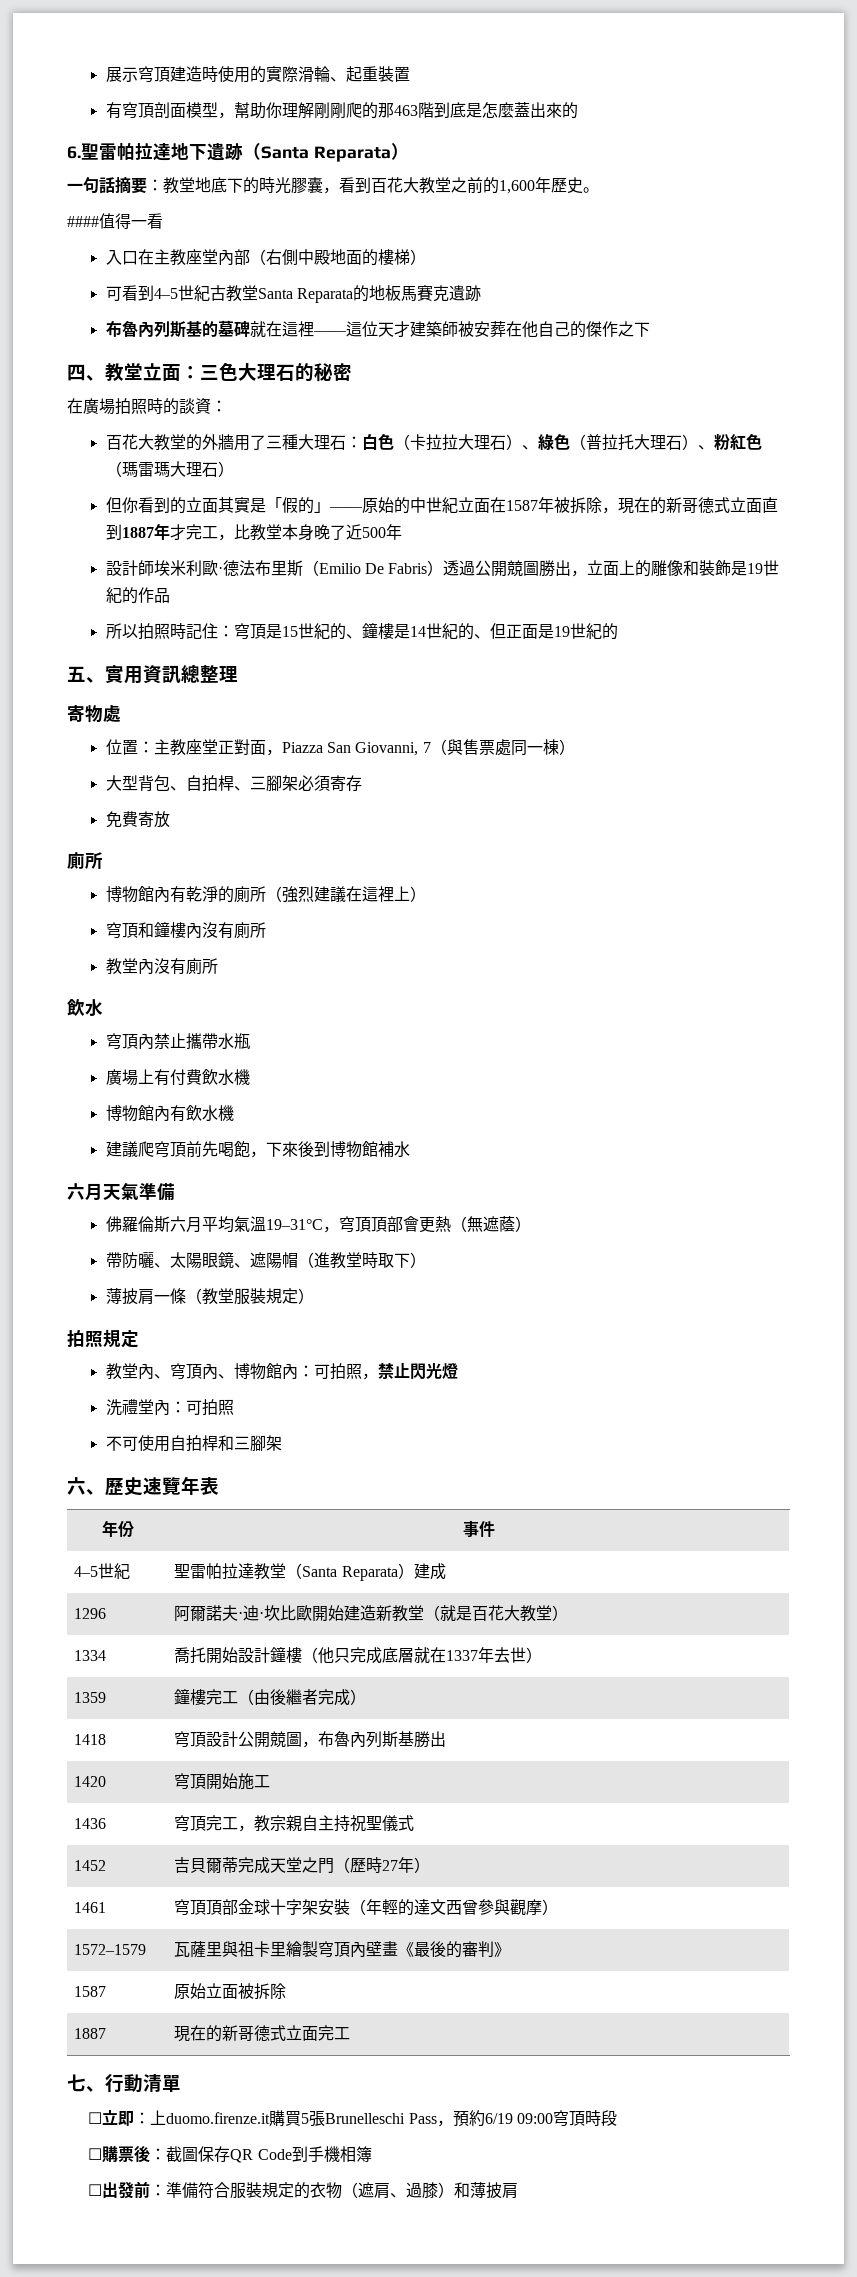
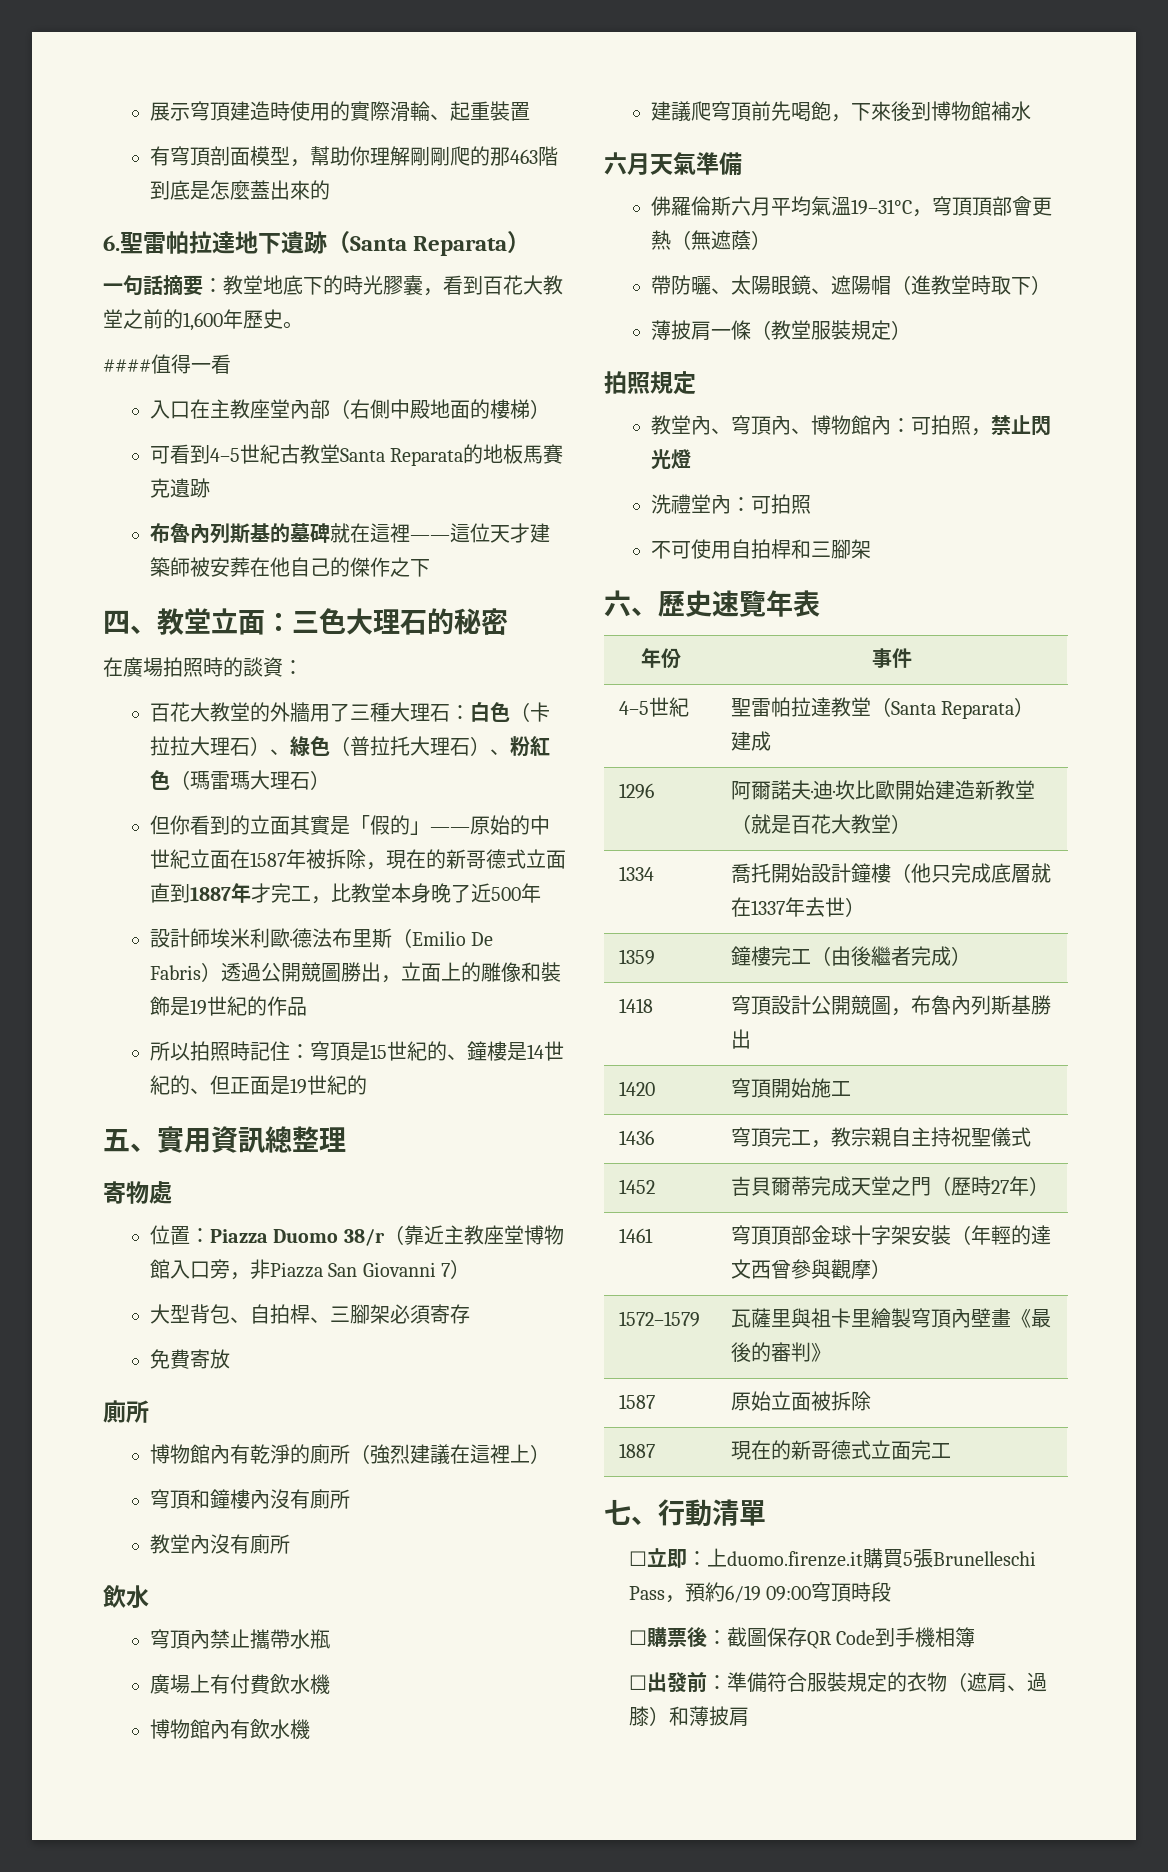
- 位置：主教座堂正對面，Piazza San Giovanni, 7（與售票處同一棟）
+ 位置：Piazza Duomo 38/r（靠近主教座堂博物館入口旁，非Piazza San Giovanni 7）

